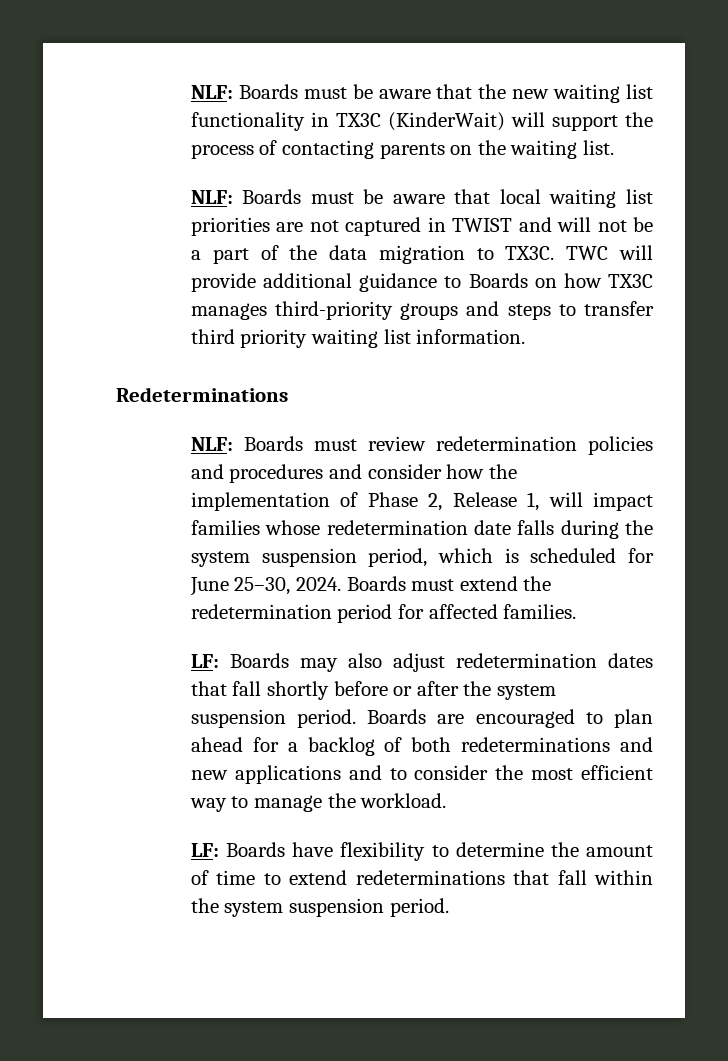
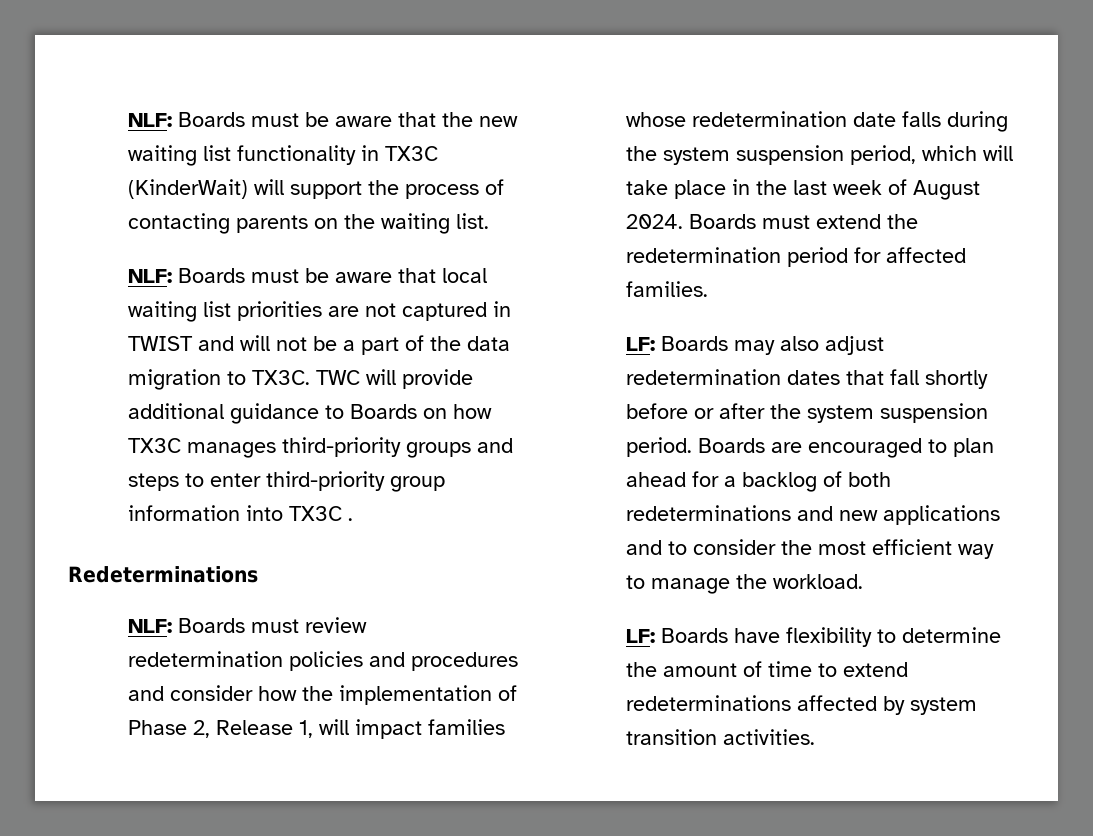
- TWC will provide additional guidance to Boards on how TX3C manages third-priority groups and steps to transfer third priority waiting list information.
+ TWC will provide additional guidance to Boards on how TX3C manages third-priority groups and steps to enter third-priority group information into TX3C .
- NLF: Boards must review redetermination policies and procedures and consider how the implementation of Phase 2, Release 1, will impact families whose redetermination date falls during the system suspension period, which is scheduled for June 25–30, 2024.
+ NLF: Boards must review redetermination policies and procedures and consider how the implementation of Phase 2, Release 1, will impact families whose redetermination date falls during the system suspension period, which will take place in the last week of August 2024.
- LF: Boards have flexibility to determine the amount of time to extend redeterminations that fall within the system suspension period.
+ LF: Boards have flexibility to determine the amount of time to extend redeterminations affected by system transition activities.

